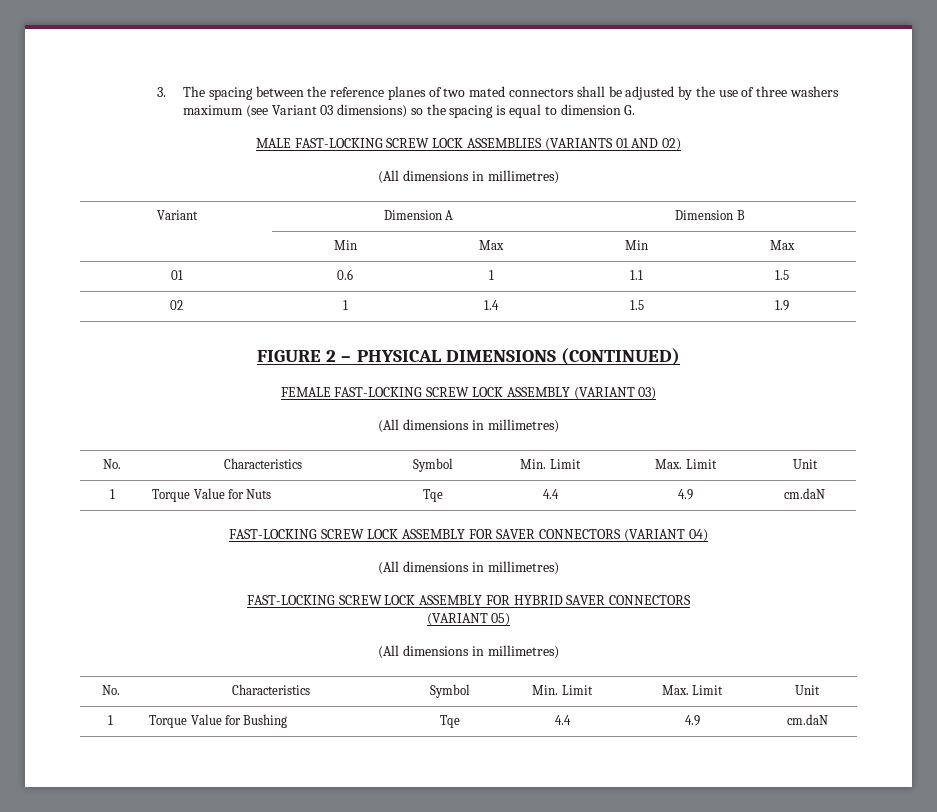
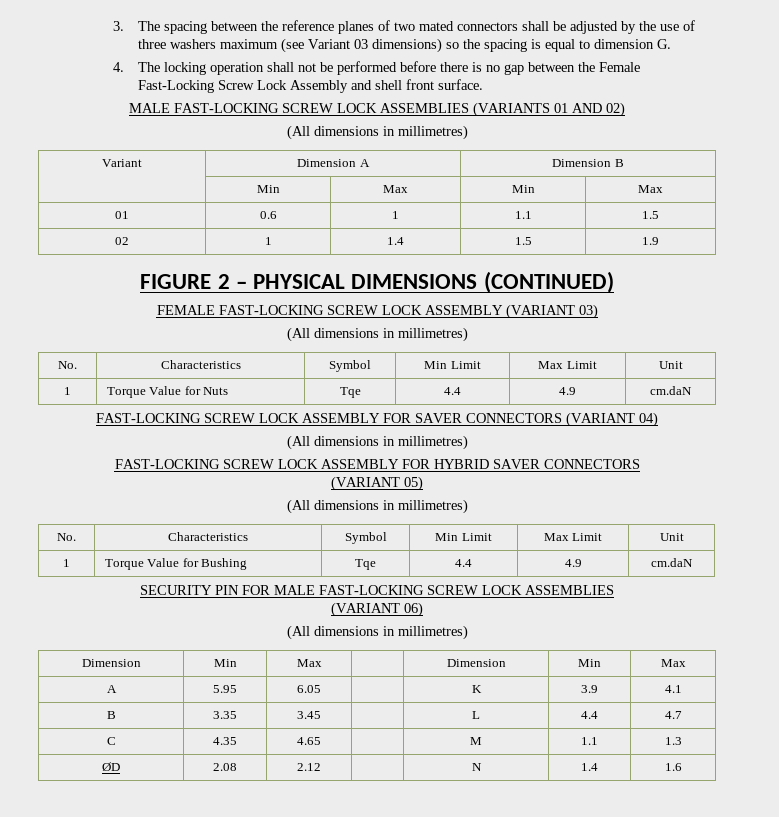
+ 4. The locking operation shall not be performed before there is no gap between the Female Fast-Locking Screw Lock Assembly and shell front surface.
  FEMALE FAST-LOCKING SCREW LOCK ASSEMBLY (VARIANT 03)
  (All dimensions in millimetres)
- No. | Characteristics | Symbol | Min. Limit | Max. Limit | Unit
+ No. | Characteristics | Symbol | Min Limit | Max Limit | Unit
  (VARIANT 05)
  (All dimensions in millimetres)
- No. | Characteristics | Symbol | Min. Limit | Max. Limit | Unit
+ No. | Characteristics | Symbol | Min Limit | Max Limit | Unit
+ SECURITY PIN FOR MALE FAST-LOCKING SCREW LOCK ASSEMBLIES
+ (VARIANT 06)
+ (All dimensions in millimetres)
+ Dimension | Min | Max | | Dimension | Min | Max
+ A | 5.95 | 6.05 | | K | 3.9 | 4.1
+ B | 3.35 | 3.45 | | L | 4.4 | 4.7
+ C | 4.35 | 4.65 | | M | 1.1 | 1.3
+ ØD | 2.08 | 2.12 | | N | 1.4 | 1.6

